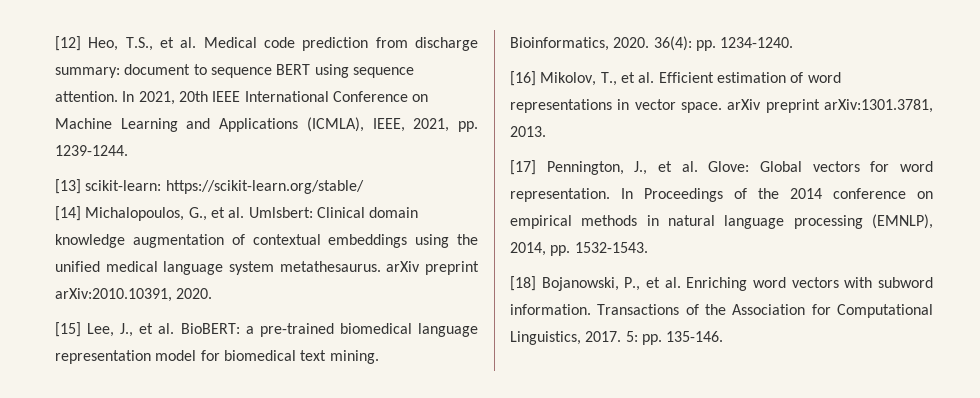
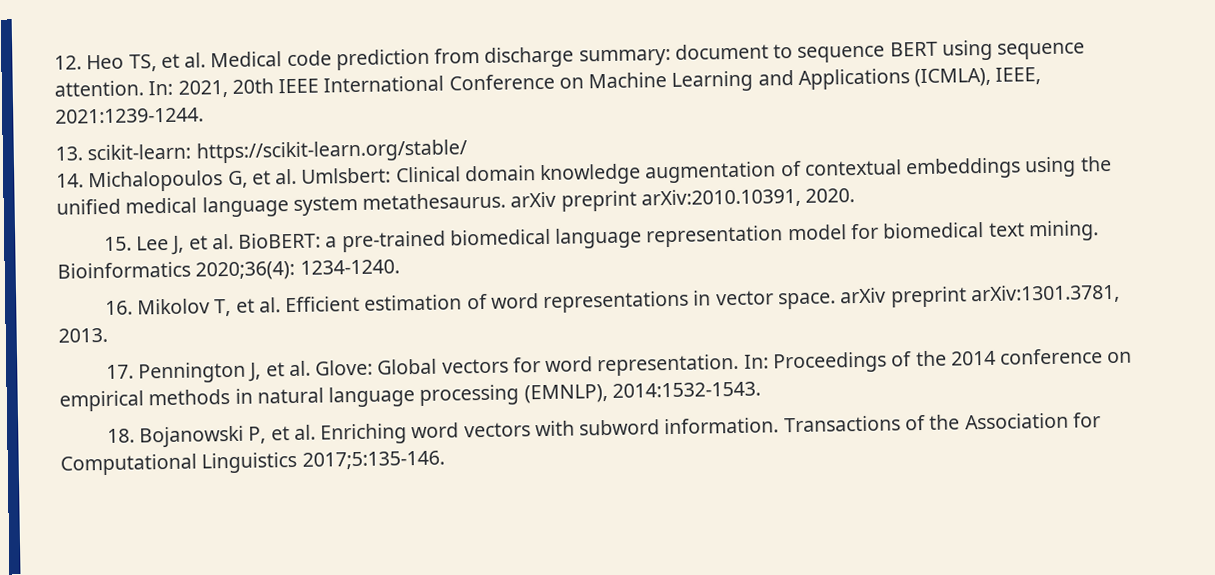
- [12] Heo, T.S., et al. Medical code prediction from discharge summary: document to sequence BERT using sequence attention.
+ 12. Heo TS, et al. Medical code prediction from discharge summary: document to sequence BERT using sequence attention.
- In 2021, 20th IEEE International Conference on Machine Learning and Applications (ICMLA), IEEE, 2021, pp. 1239-1244.
- [13] scikit-learn: https://scikit-learn.org/stable/
+ In: 2021, 20th IEEE International Conference on Machine Learning and Applications (ICMLA), IEEE, 2021:1239-1244.
+ 13. scikit-learn: https://scikit-learn.org/stable/
- [14] Michalopoulos, G., et al. Umlsbert: Clinical domain knowledge augmentation of contextual embeddings using the unified medical language system metathesaurus. arXiv preprint arXiv:2010.10391, 2020.
+ 14. Michalopoulos G, et al. Umlsbert: Clinical domain knowledge augmentation of contextual embeddings using the unified medical language system metathesaurus. arXiv preprint arXiv:2010.10391, 2020.
- [15] Lee, J., et al. BioBERT: a pre-trained biomedical language representation model for biomedical text mining.
+ 15. Lee J, et al. BioBERT: a pre-trained biomedical language representation model for biomedical text mining.
- Bioinformatics, 2020. 36(4): pp. 1234-1240.
- [16] Mikolov, T., et al. Efficient estimation of word representations in vector space. arXiv preprint arXiv:1301.3781, 2013.
+ Bioinformatics 2020;36(4): 1234-1240.
+ 16. Mikolov T, et al. Efficient estimation of word representations in vector space. arXiv preprint arXiv:1301.3781, 2013.
- [17] Pennington, J., et al. Glove: Global vectors for word representation.
+ 17. Pennington J, et al. Glove: Global vectors for word representation.
- In Proceedings of the 2014 conference on empirical methods in natural language processing (EMNLP), 2014, pp. 1532-1543.
- [18] Bojanowski, P., et al. Enriching word vectors with subword information.
+ In: Proceedings of the 2014 conference on empirical methods in natural language processing (EMNLP), 2014:1532-1543.
+ 18. Bojanowski P, et al. Enriching word vectors with subword information.
- Transactions of the Association for Computational Linguistics, 2017. 5: pp. 135-146.
+ Transactions of the Association for Computational Linguistics 2017;5:135-146.

